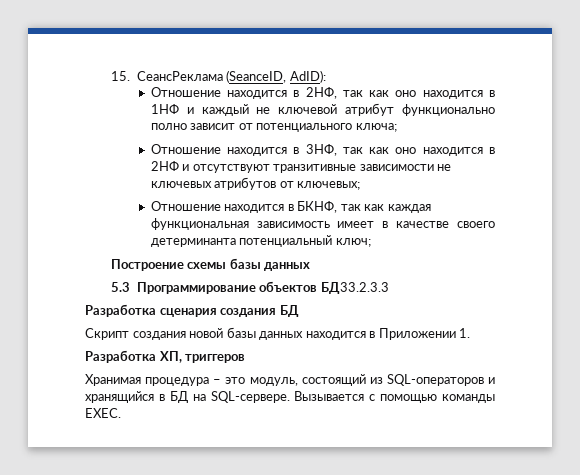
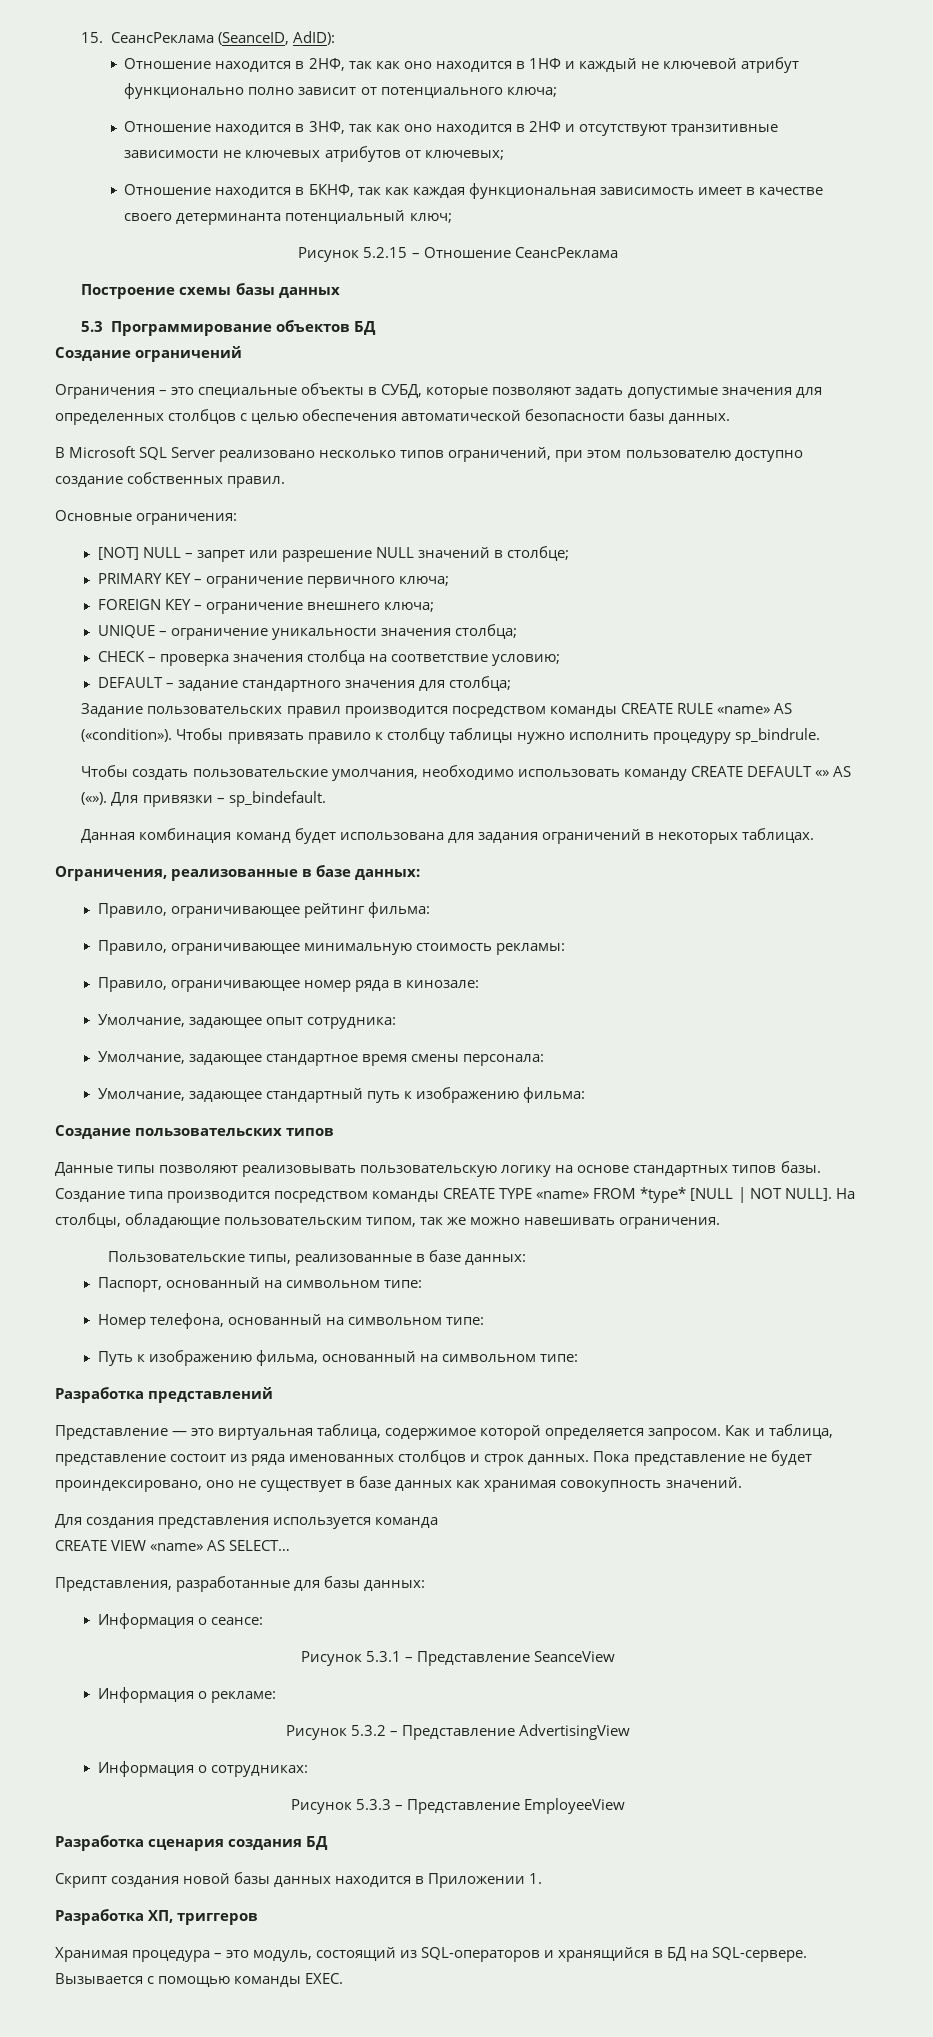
+ Рисунок 5.2.15 – Отношение СеансРеклама
- 5.3 Программирование объектов БД33.2.3.3
+ 5.3 Программирование объектов БД
+ Создание ограничений
+ Ограничения – это специальные объекты в СУБД, которые позволяют задать допустимые значения для определенных столбцов с целью обеспечения автоматической безопасности базы данных.
+ В Microsoft SQL Server реализовано несколько типов ограничений, при этом пользователю доступно создание собственных правил.
+ Основные ограничения:
+ [NOT] NULL – запрет или разрешение NULL значений в столбце;
+ PRIMARY KEY – ограничение первичного ключа;
+ FOREIGN KEY – ограничение внешнего ключа;
+ UNIQUE – ограничение уникальности значения столбца;
+ CHECK – проверка значения столбца на соответствие условию;
+ DEFAULT – задание стандартного значения для столбца;
+ Задание пользовательских правил производится посредством команды CREATE RULE «name» AS («condition»). Чтобы привязать правило к столбцу таблицы нужно исполнить процедуру sp_bindrule.
+ Чтобы создать пользовательские умолчания, необходимо использовать команду CREATE DEFAULT «» AS («»). Для привязки – sp_bindefault.
+ Данная комбинация команд будет использована для задания ограничений в некоторых таблицах.
+ Ограничения, реализованные в базе данных:
+ Правило, ограничивающее рейтинг фильма:
+ Правило, ограничивающее минимальную стоимость рекламы:
+ Правило, ограничивающее номер ряда в кинозале:
+ Умолчание, задающее опыт сотрудника:
+ Умолчание, задающее стандартное время смены персонала:
+ Умолчание, задающее стандартный путь к изображению фильма:
+ Создание пользовательских типов
+ Данные типы позволяют реализовывать пользовательскую логику на основе стандартных типов базы. Создание типа производится посредством команды CREATE TYPE «name» FROM *type* [NULL | NOT NULL]. На столбцы, обладающие пользовательским типом, так же можно навешивать ограничения.
+ Пользовательские типы, реализованные в базе данных:
+ Паспорт, основанный на символьном типе:
+ Номер телефона, основанный на символьном типе:
+ Путь к изображению фильма, основанный на символьном типе:
+ Разработка представлений
+ Представление — это виртуальная таблица, содержимое которой определяется запросом. Как и таблица, представление состоит из ряда именованных столбцов и строк данных. Пока представление не будет проиндексировано, оно не существует в базе данных как хранимая совокупность значений.
+ Для создания представления используется команда
+ CREATE VIEW «name» AS SELECT…
+ Представления, разработанные для базы данных:
+ Информация о сеансе:
+ Рисунок 5.3.1 – Представление SeanceView
+ Информация о рекламе:
+ Рисунок 5.3.2 – Представление AdvertisingView
+ Информация о сотрудниках:
+ Рисунок 5.3.3 – Представление EmployeeView

